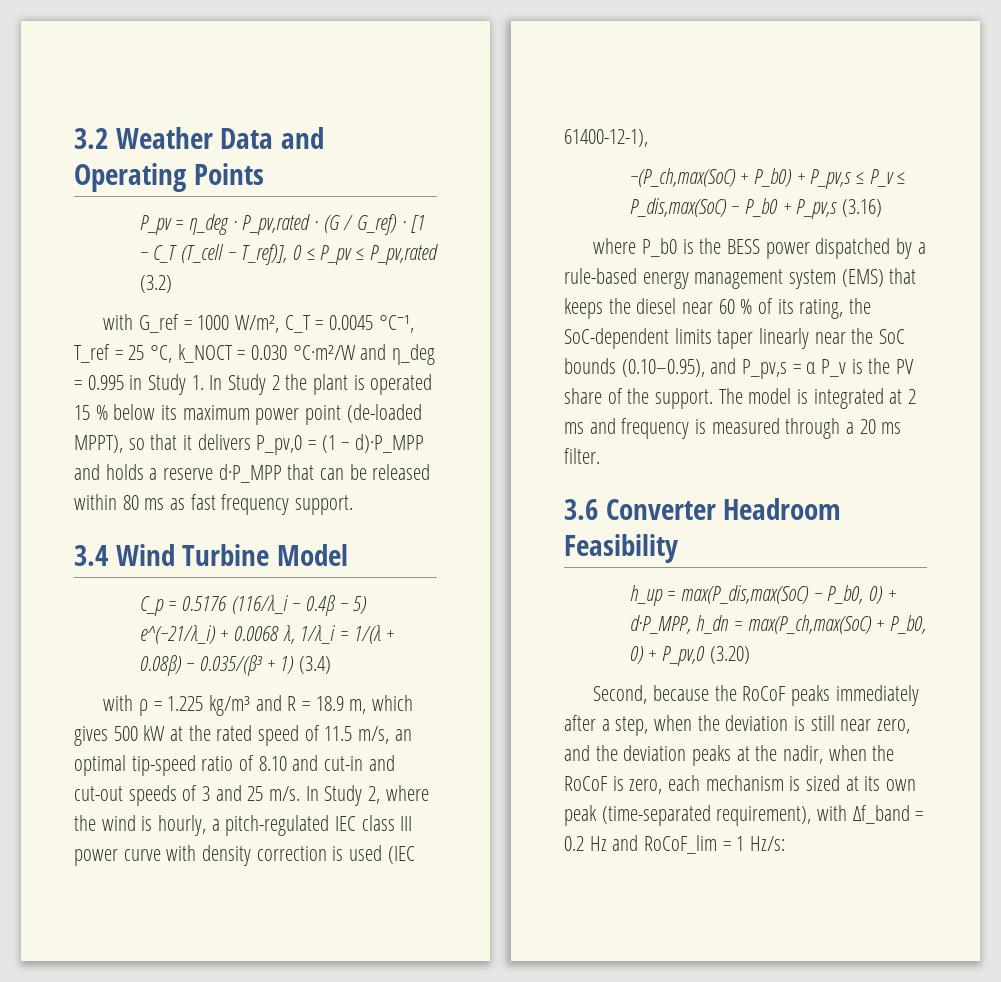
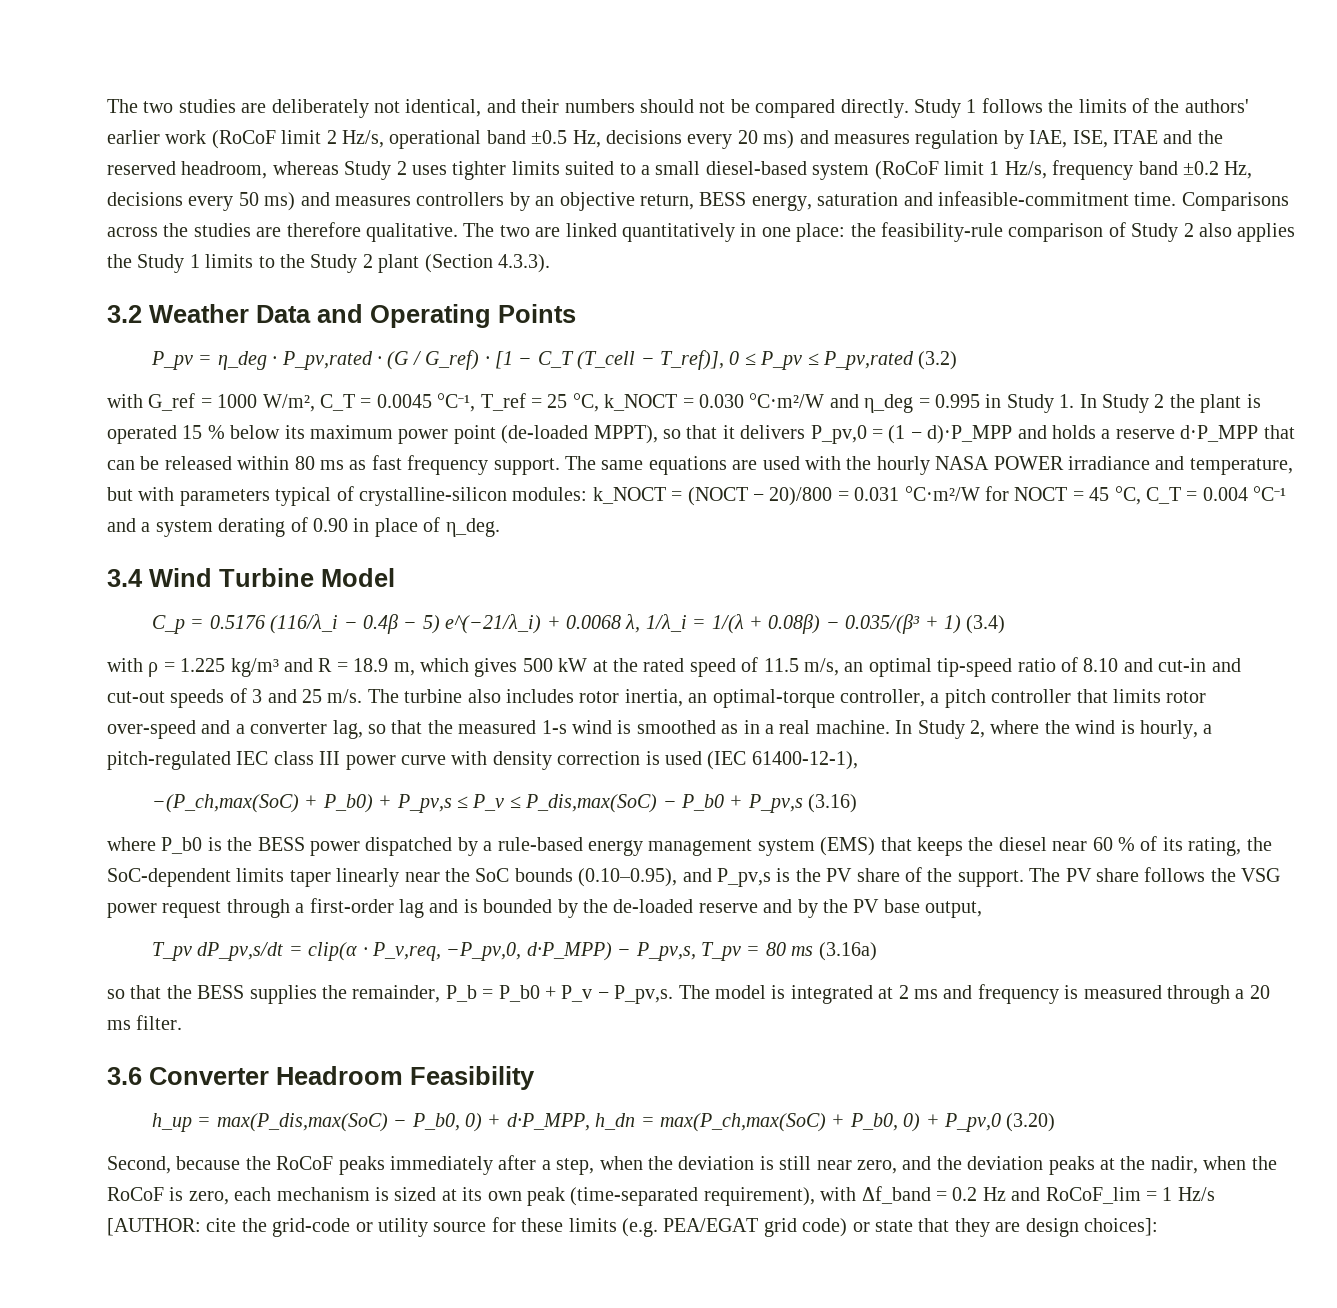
+ The two studies are deliberately not identical, and their numbers should not be compared directly. Study 1 follows the limits of the authors' earlier work (RoCoF limit 2 Hz/s, operational band ±0.5 Hz, decisions every 20 ms) and measures regulation by IAE, ISE, ITAE and the reserved headroom, whereas Study 2 uses tighter limits suited to a small diesel-based system (RoCoF limit 1 Hz/s, frequency band ±0.2 Hz, decisions every 50 ms) and measures controllers by an objective return, BESS energy, saturation and infeasible-commitment time. Comparisons across the studies are therefore qualitative. The two are linked quantitatively in one place: the feasibility-rule comparison of Study 2 also applies the Study 1 limits to the Study 2 plant (Section 4.3.3).
+ The same equations are used with the hourly NASA POWER irradiance and temperature, but with parameters typical of crystalline-silicon modules: k_NOCT = (NOCT − 20)/800 = 0.031 °C·m²/W for NOCT = 45 °C, C_T = 0.004 °C⁻¹ and a system derating of 0.90 in place of η_deg.
+ The turbine also includes rotor inertia, an optimal-torque controller, a pitch controller that limits rotor over-speed and a converter lag, so that the measured 1-s wind is smoothed as in a real machine.
- where P_b0 is the BESS power dispatched by a rule-based energy management system (EMS) that keeps the diesel near 60 % of its rating, the SoC-dependent limits taper linearly near the SoC bounds (0.10–0.95), and P_pv,s = α P_v is the PV share of the support.
+ where P_b0 is the BESS power dispatched by a rule-based energy management system (EMS) that keeps the diesel near 60 % of its rating, the SoC-dependent limits taper linearly near the SoC bounds (0.10–0.95), and P_pv,s is the PV share of the support.
- The model is integrated at 2 ms and frequency is measured through a 20 ms filter.
+ The PV share follows the VSG power request through a first-order lag and is bounded by the de-loaded reserve and by the PV base output,
+ T_pv dP_pv,s/dt = clip(α · P_v,req, −P_pv,0, d·P_MPP) − P_pv,s, T_pv = 80 ms (3.16a)
+ so that the BESS supplies the remainder, P_b = P_b0 + P_v − P_pv,s. The model is integrated at 2 ms and frequency is measured through a 20 ms filter.
- Second, because the RoCoF peaks immediately after a step, when the deviation is still near zero, and the deviation peaks at the nadir, when the RoCoF is zero, each mechanism is sized at its own peak (time-separated requirement), with Δf_band = 0.2 Hz and RoCoF_lim = 1 Hz/s:
+ Second, because the RoCoF peaks immediately after a step, when the deviation is still near zero, and the deviation peaks at the nadir, when the RoCoF is zero, each mechanism is sized at its own peak (time-separated requirement), with Δf_band = 0.2 Hz and RoCoF_lim = 1 Hz/s [AUTHOR: cite the grid-code or utility source for these limits (e.g. PEA/EGAT grid code) or state that they are design choices]:

